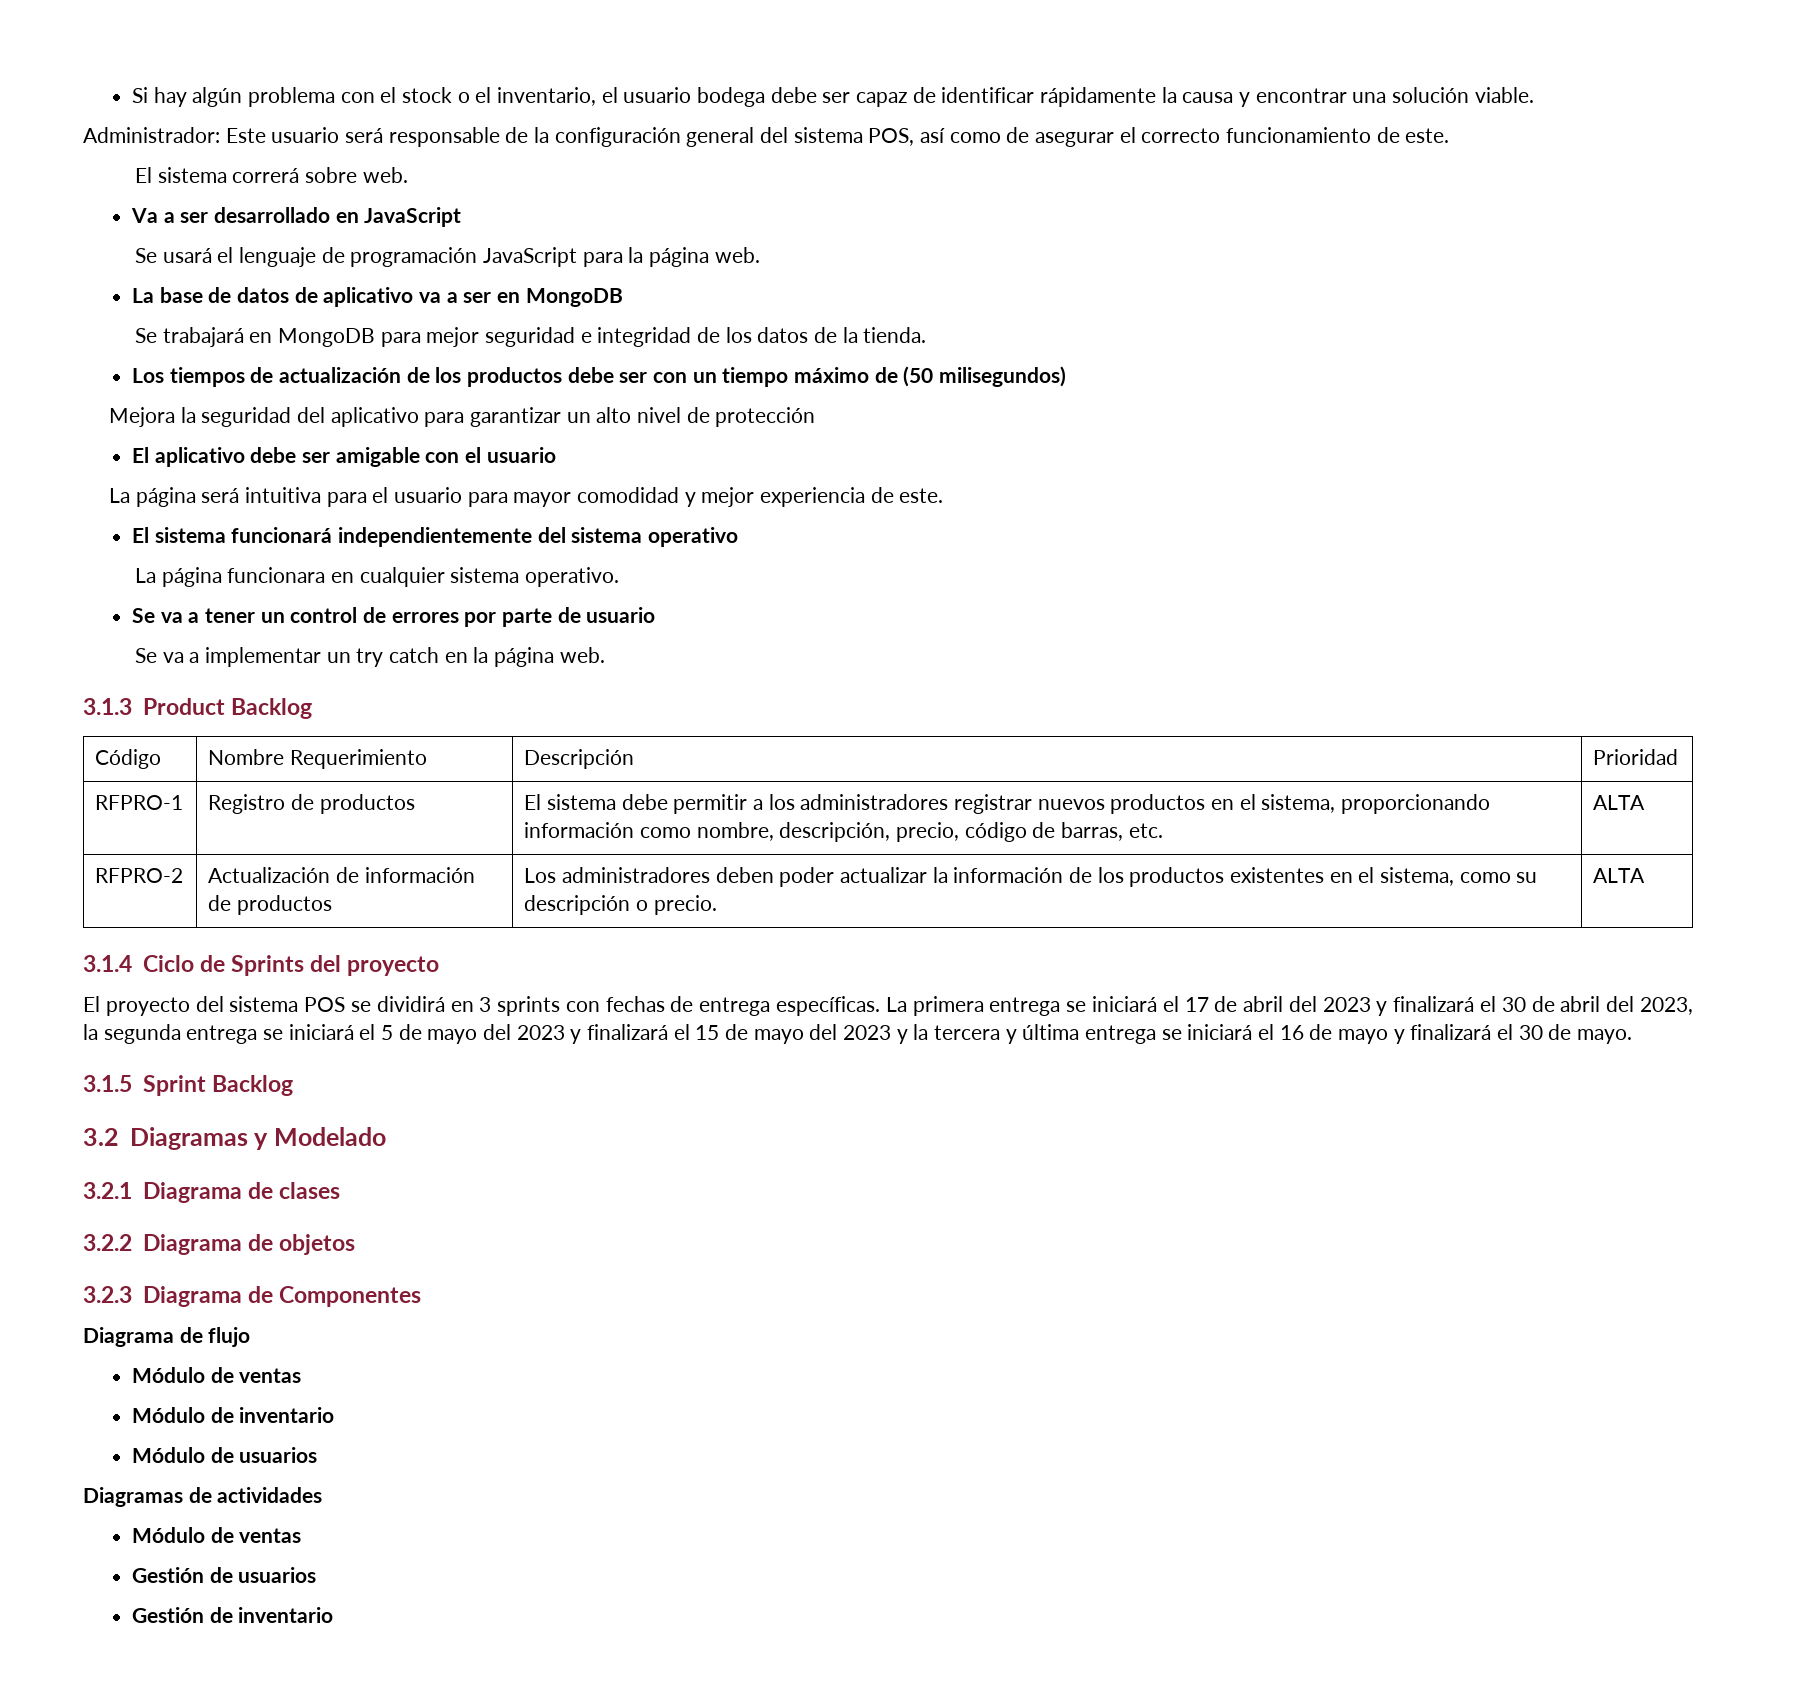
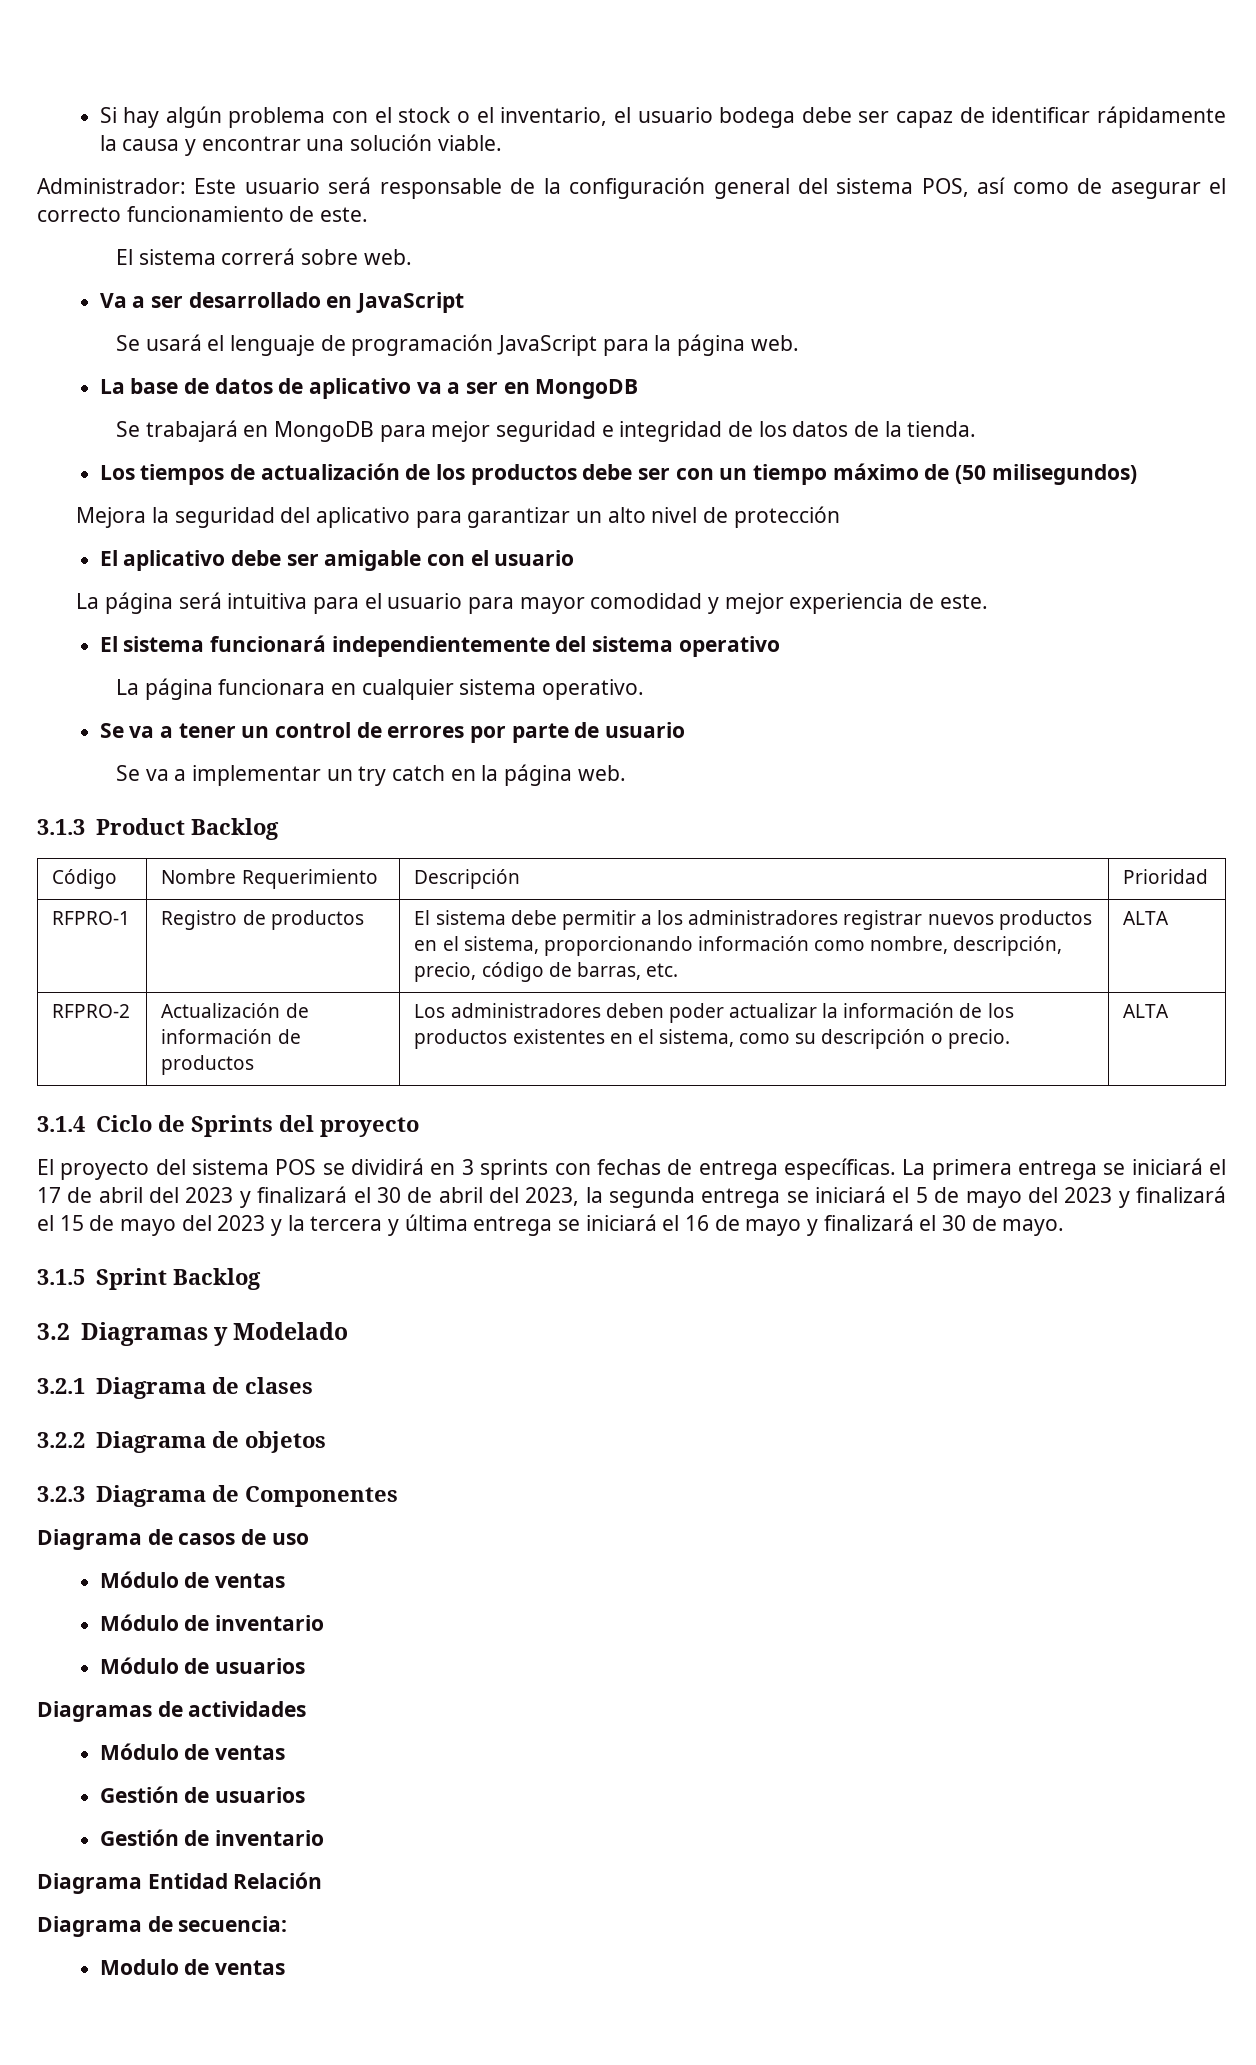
- Diagrama de flujo
+ Diagrama de casos de uso
+ Diagrama Entidad Relación
+ Diagrama de secuencia:
+ Modulo de ventas

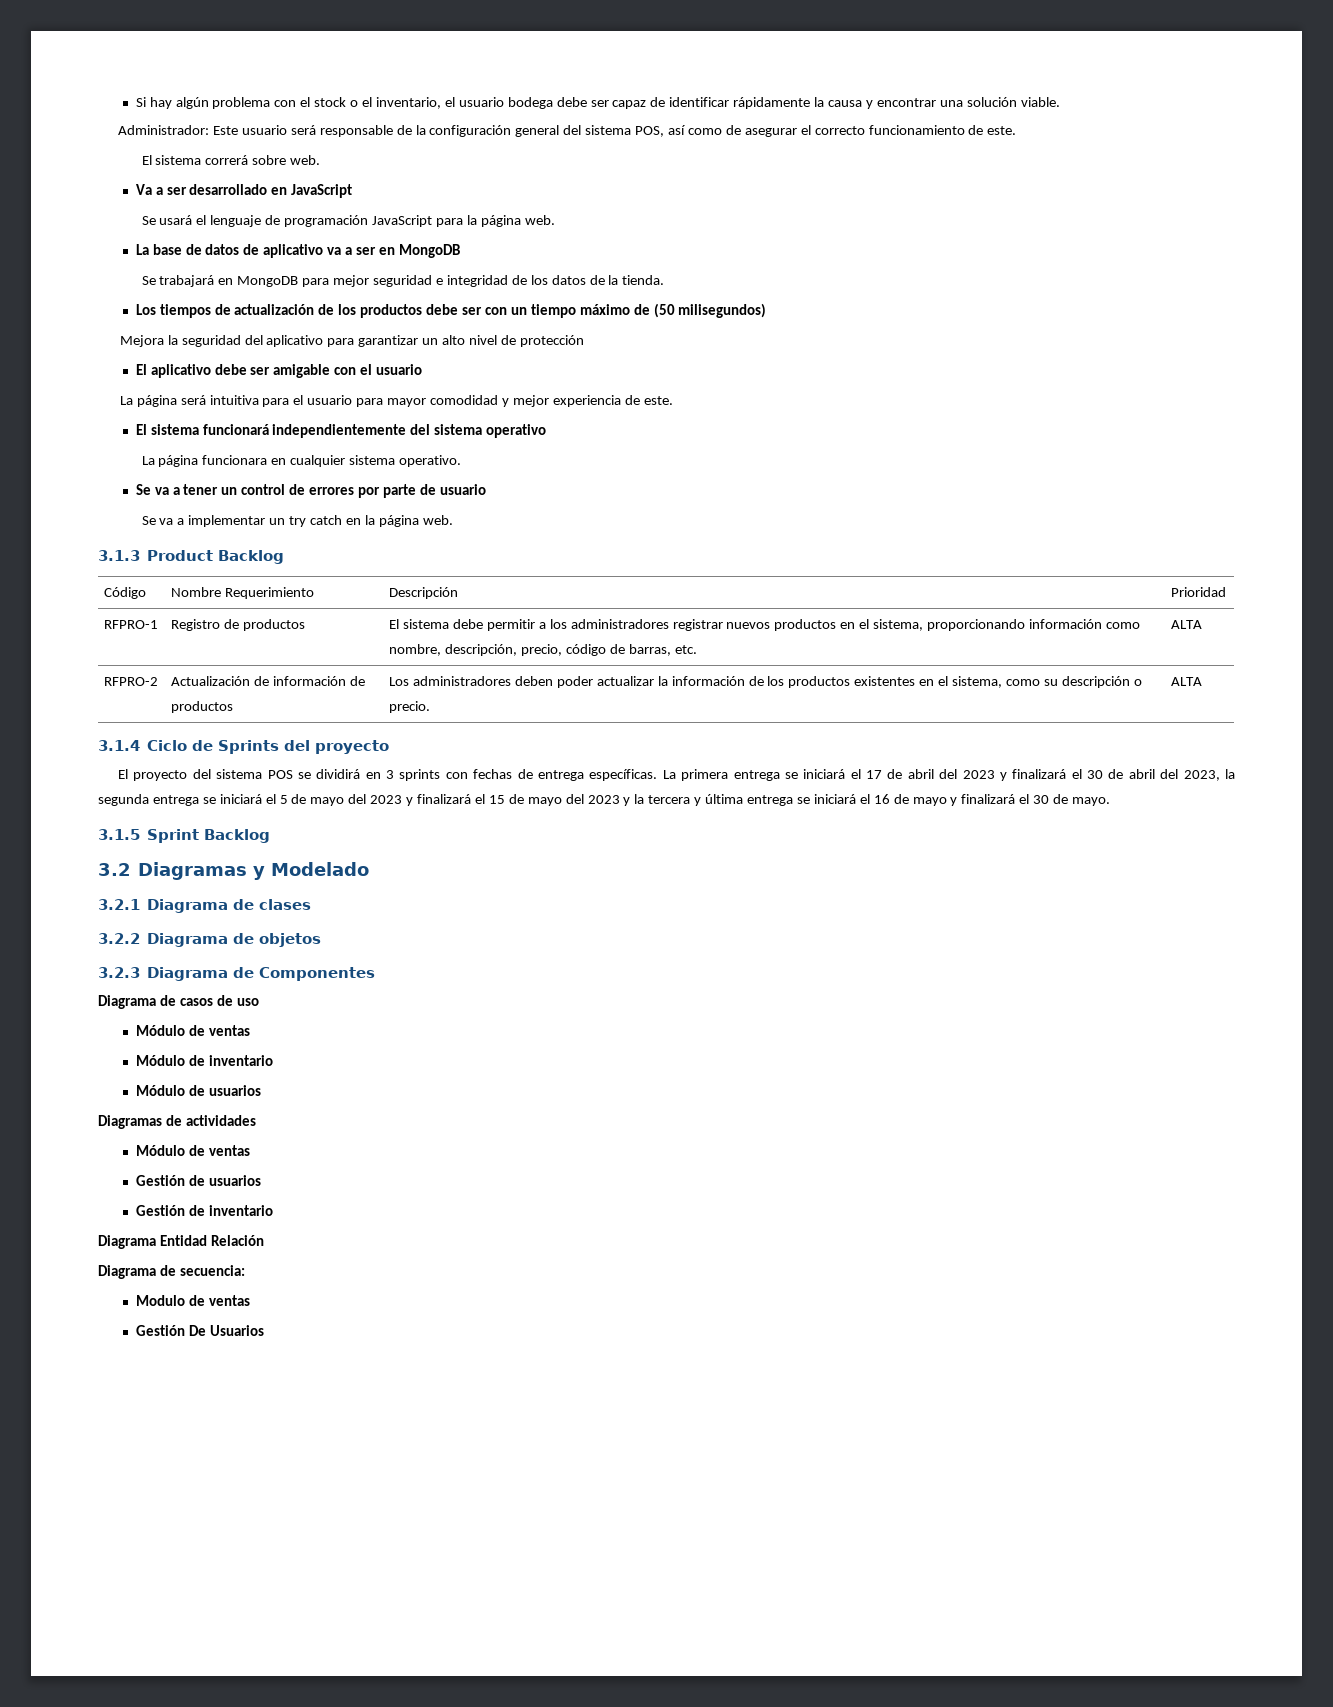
+ Gestión De Usuarios

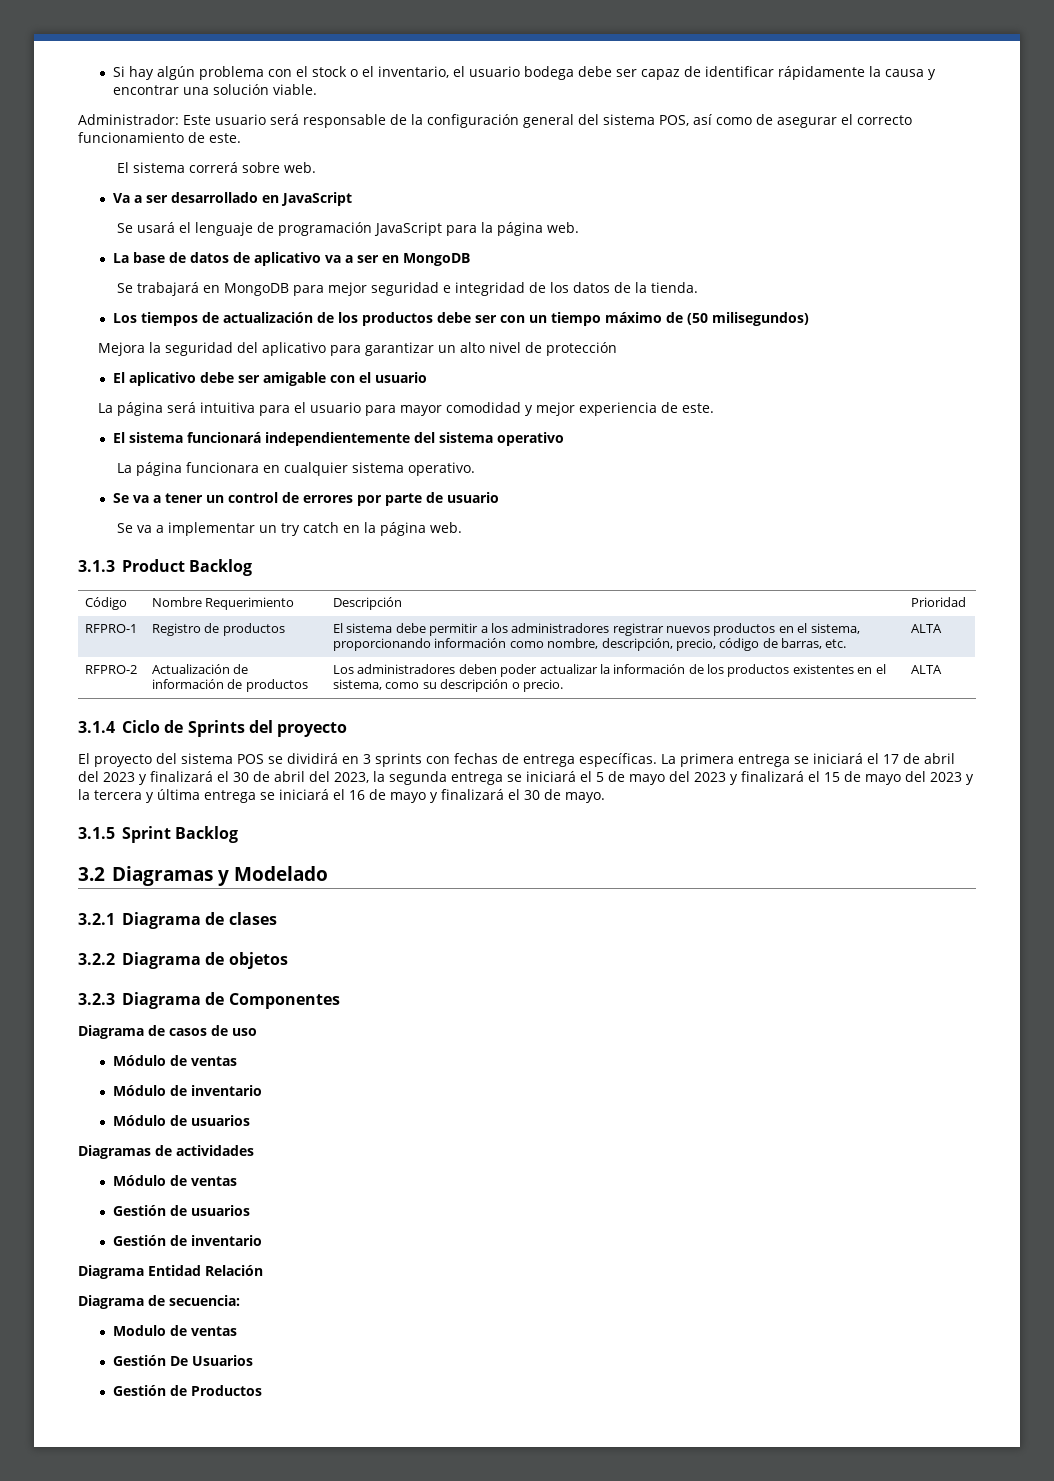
+ Gestión de Productos

